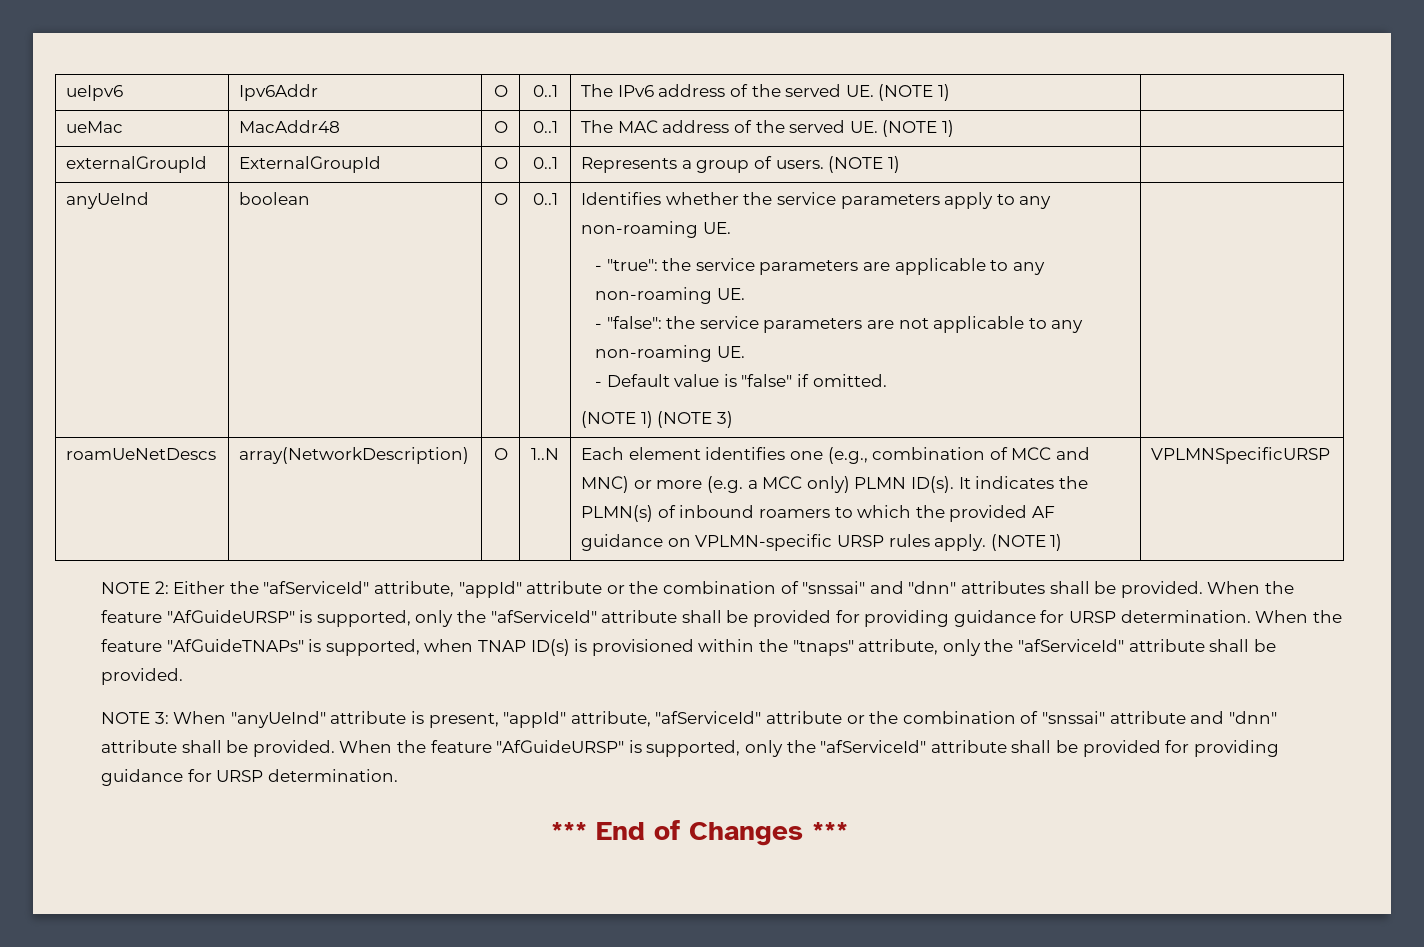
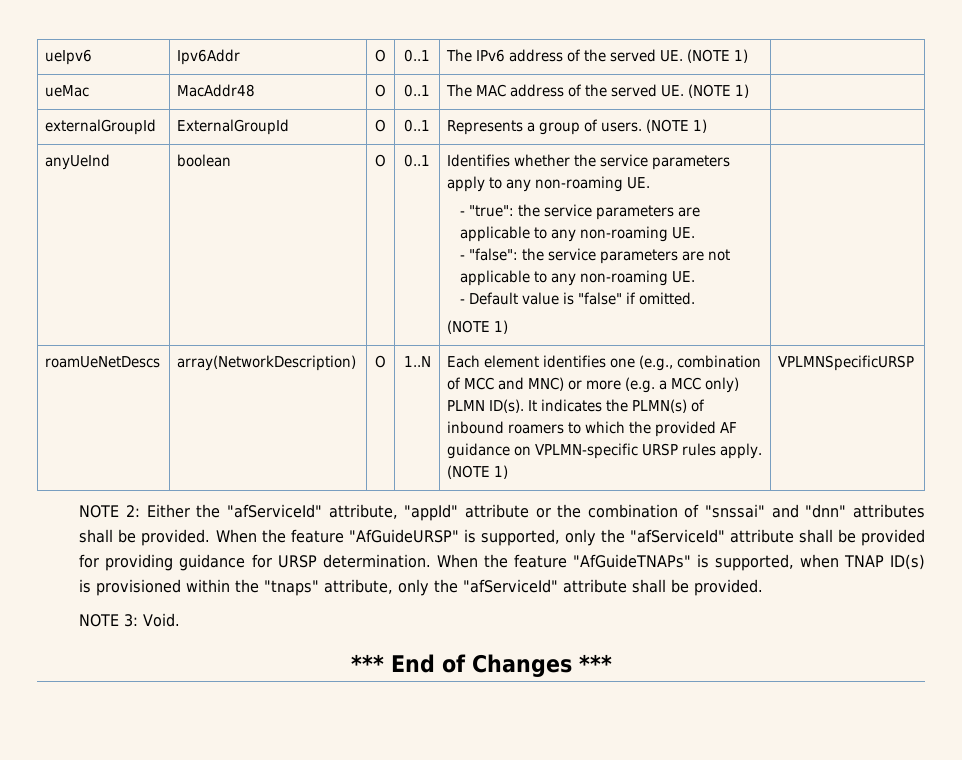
  - Default value is "false" if omitted.
- (NOTE 1) (NOTE 3)
+ (NOTE 1)
- NOTE 3: When "anyUeInd" attribute is present, "appId" attribute, "afServiceId" attribute or the combination of "snssai" attribute and "dnn" attribute shall be provided. When the feature "AfGuideURSP" is supported, only the "afServiceId" attribute shall be provided for providing guidance for URSP determination.
+ NOTE 3: Void.

